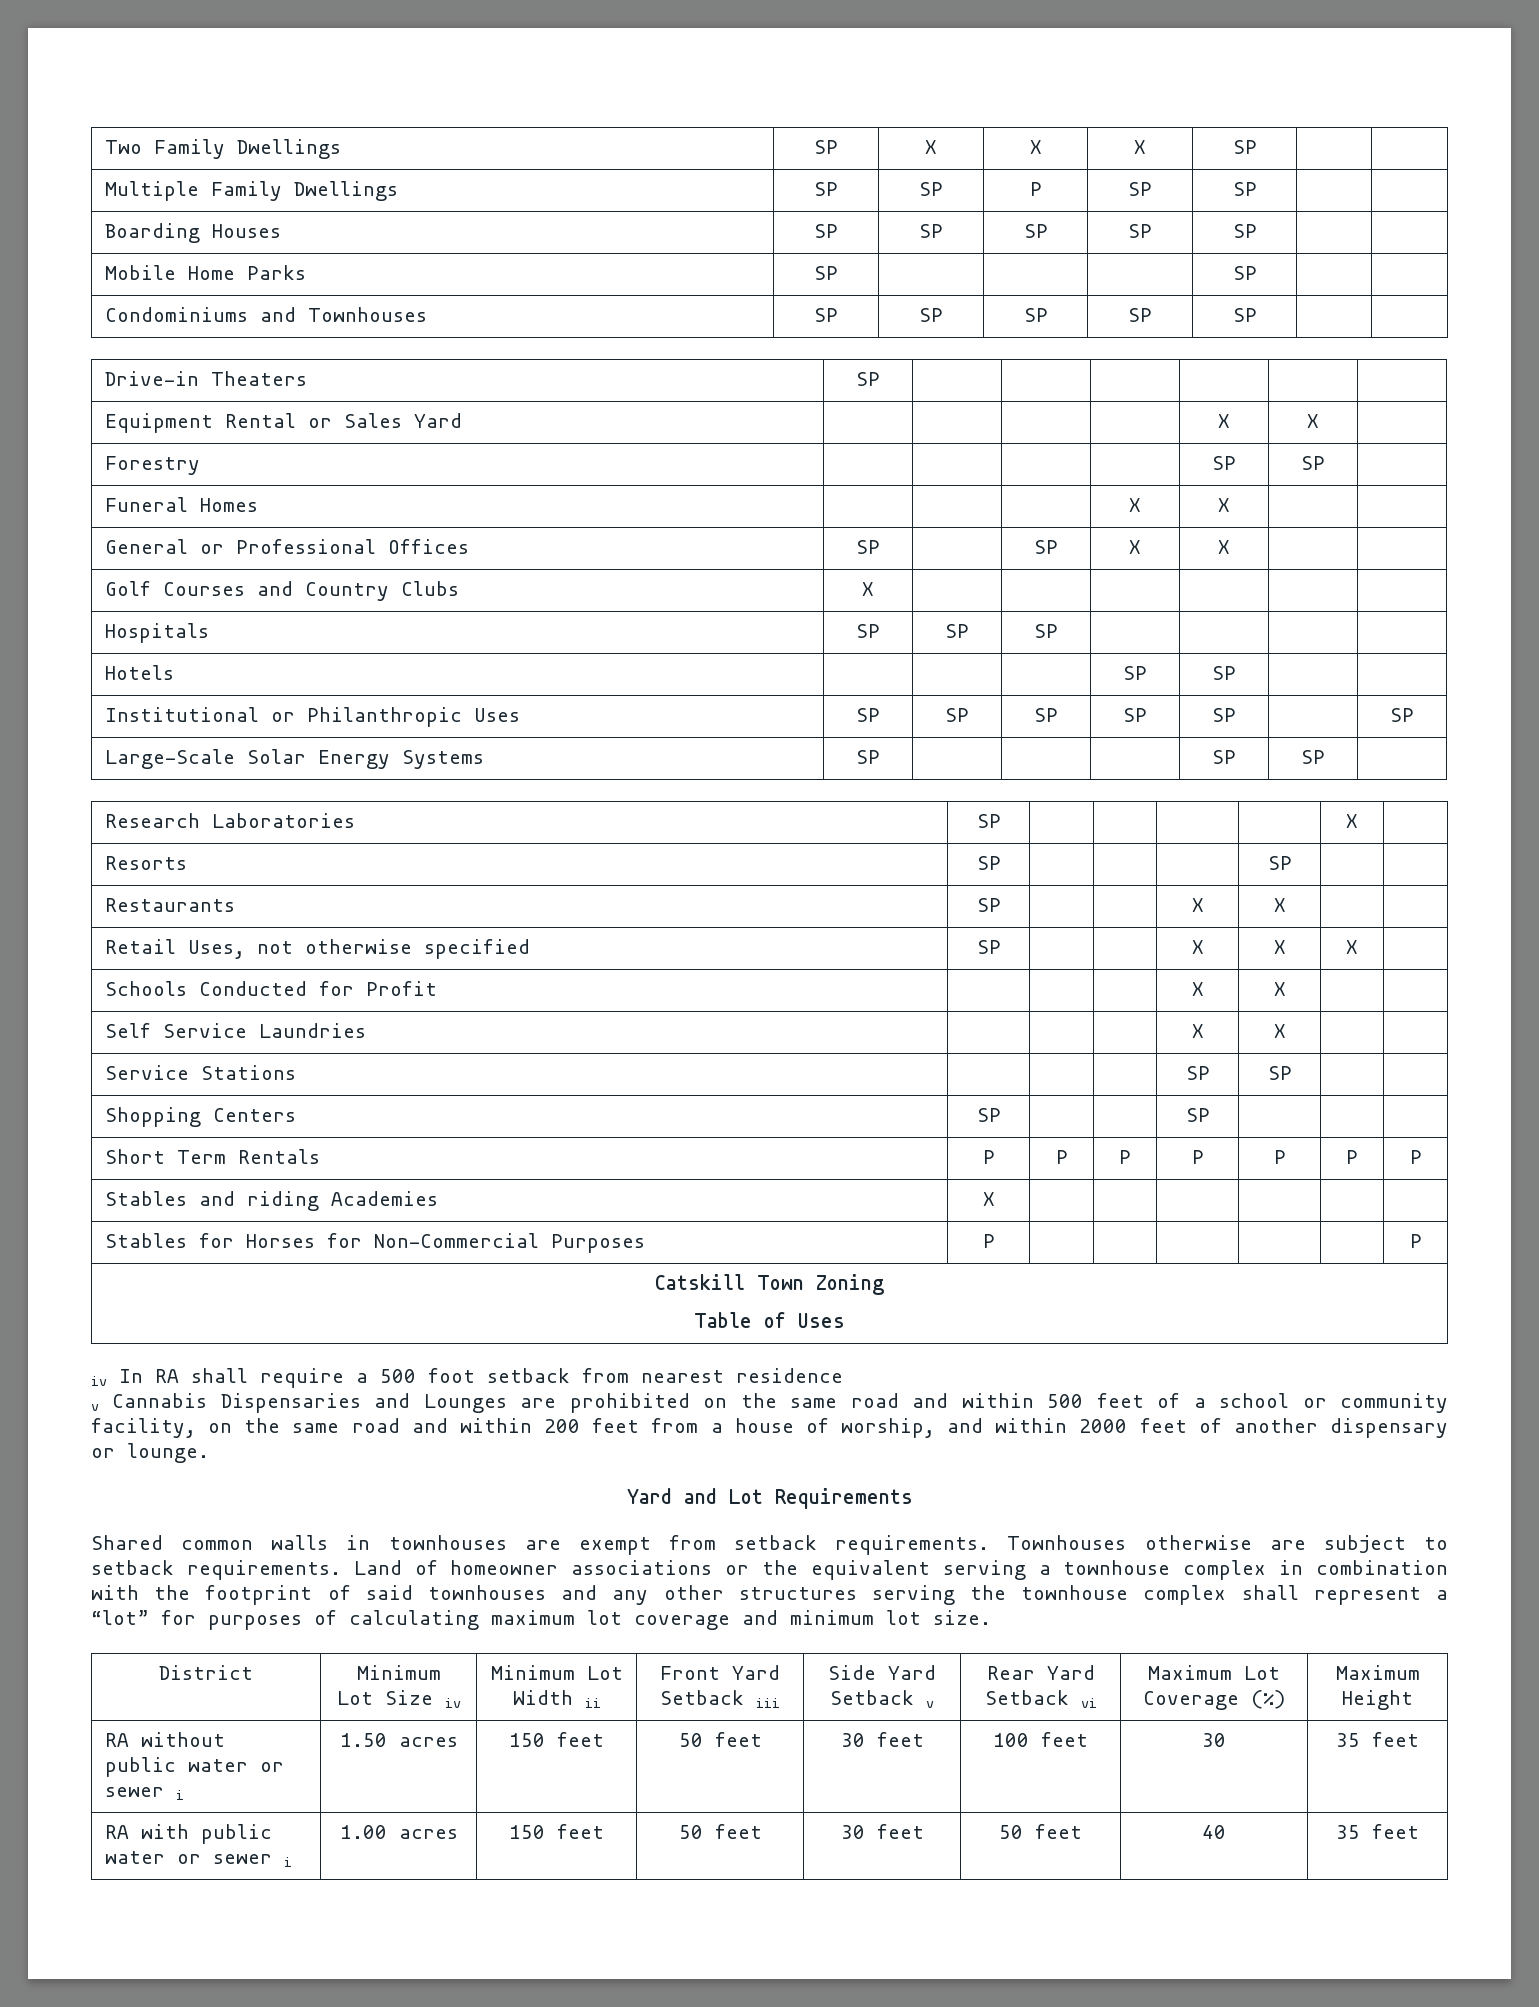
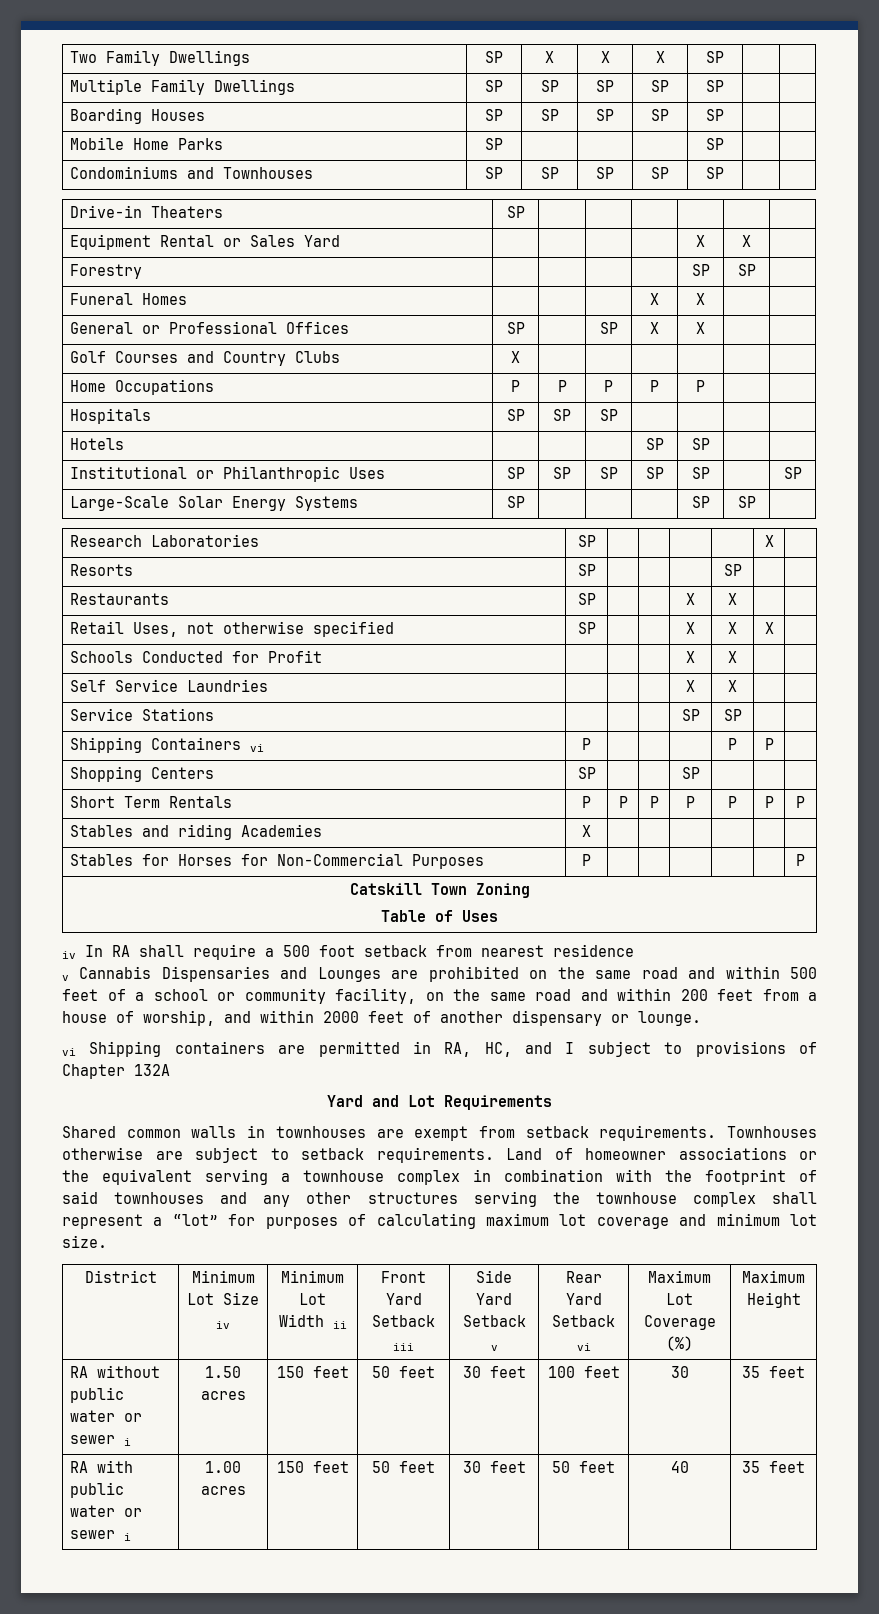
- Multiple Family Dwellings | SP | SP | P | SP | SP | |
+ Multiple Family Dwellings | SP | SP | SP | SP | SP | |
+ Home Occupations | P | P | P | P | P | |
+ Shipping Containers vi | P | | | | P | P |
+ vi Shipping containers are permitted in RA, HC, and I subject to provisions of Chapter 132A

